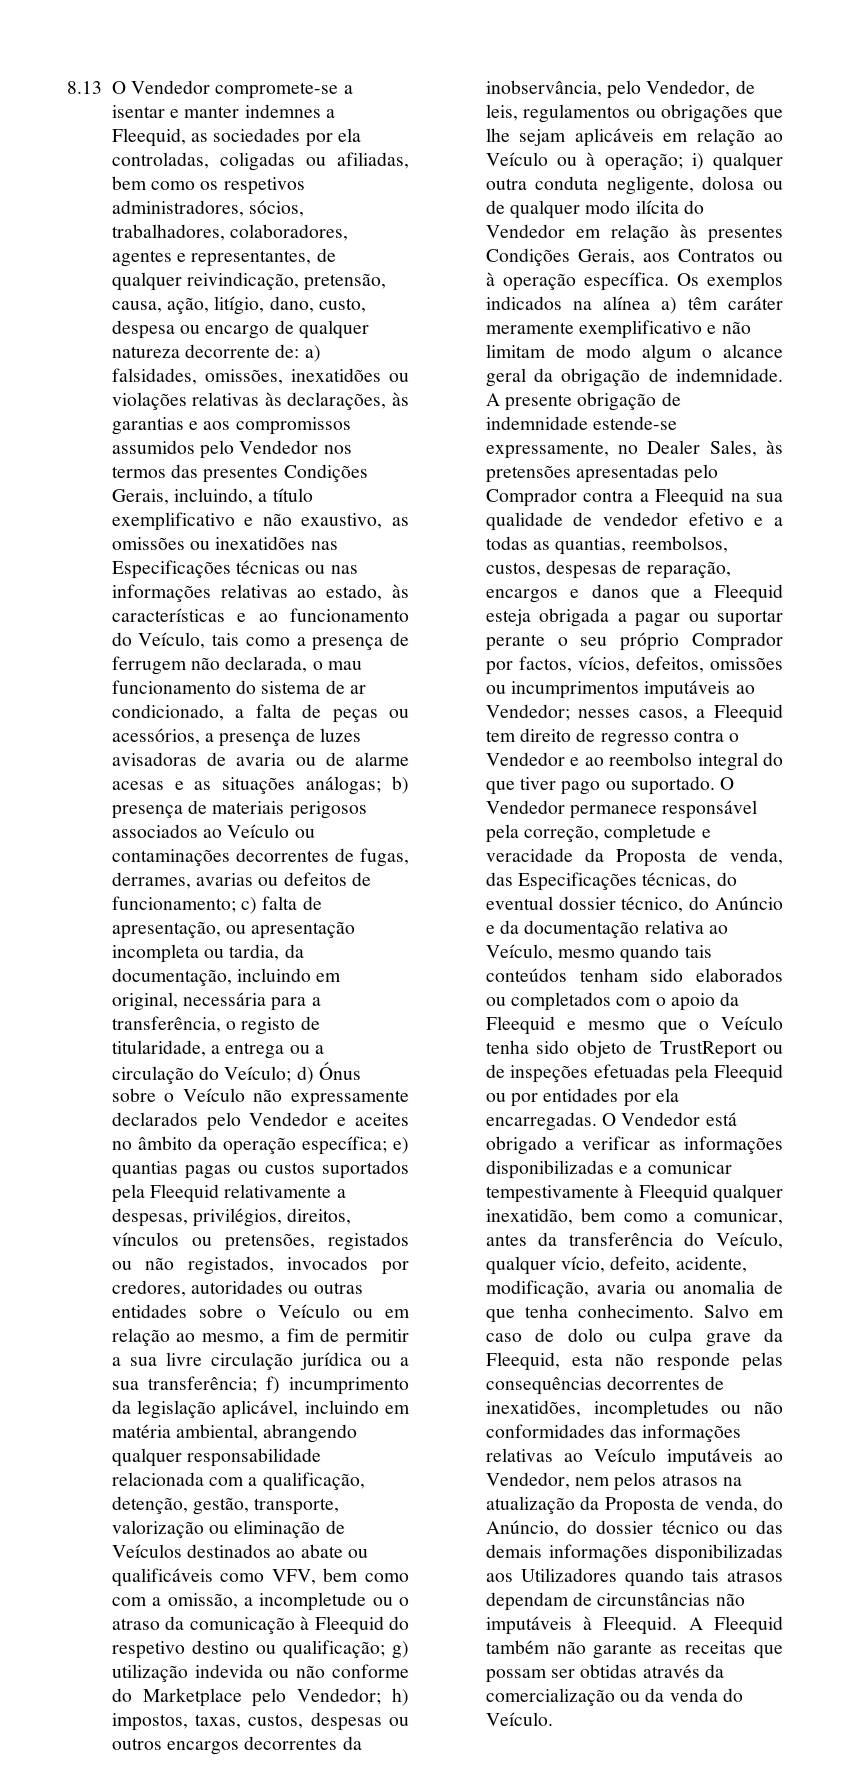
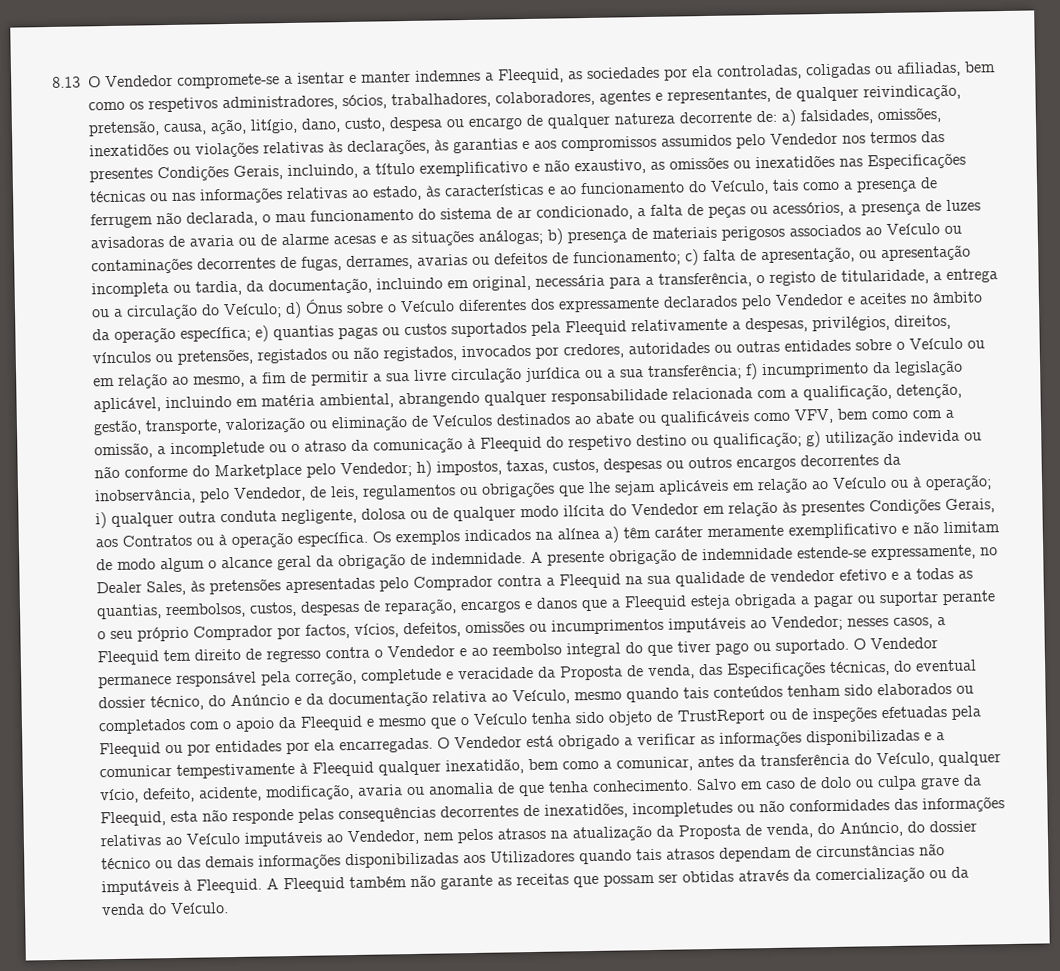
- d) Ónus sobre o Veículo não expressamente declarados pelo Vendedor e aceites no âmbito da operação específica;
+ d) Ónus sobre o Veículo diferentes dos expressamente declarados pelo Vendedor e aceites no âmbito da operação específica;

